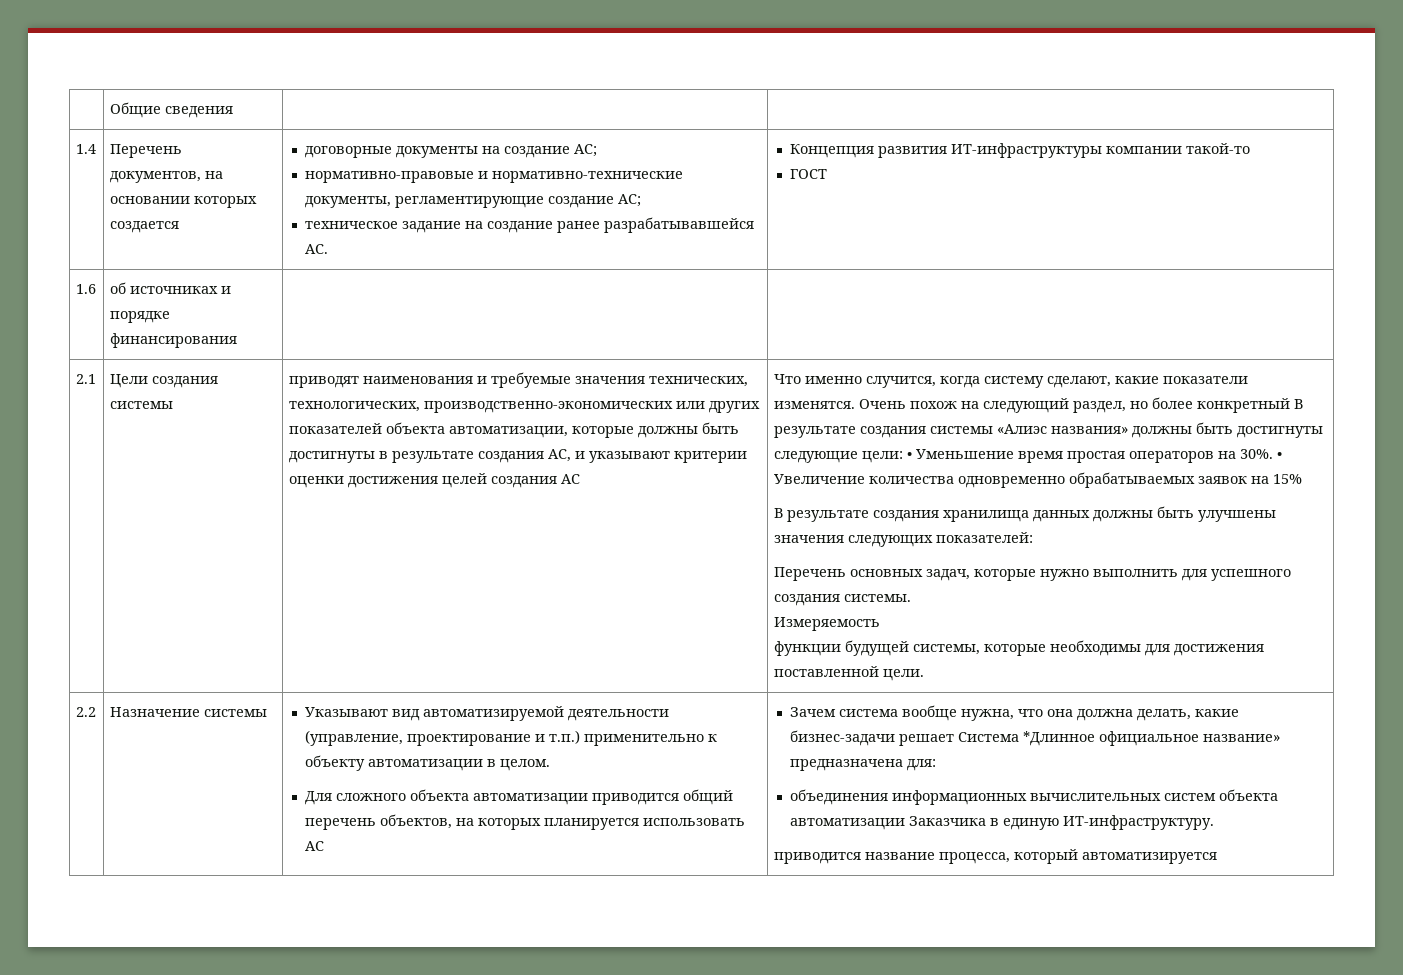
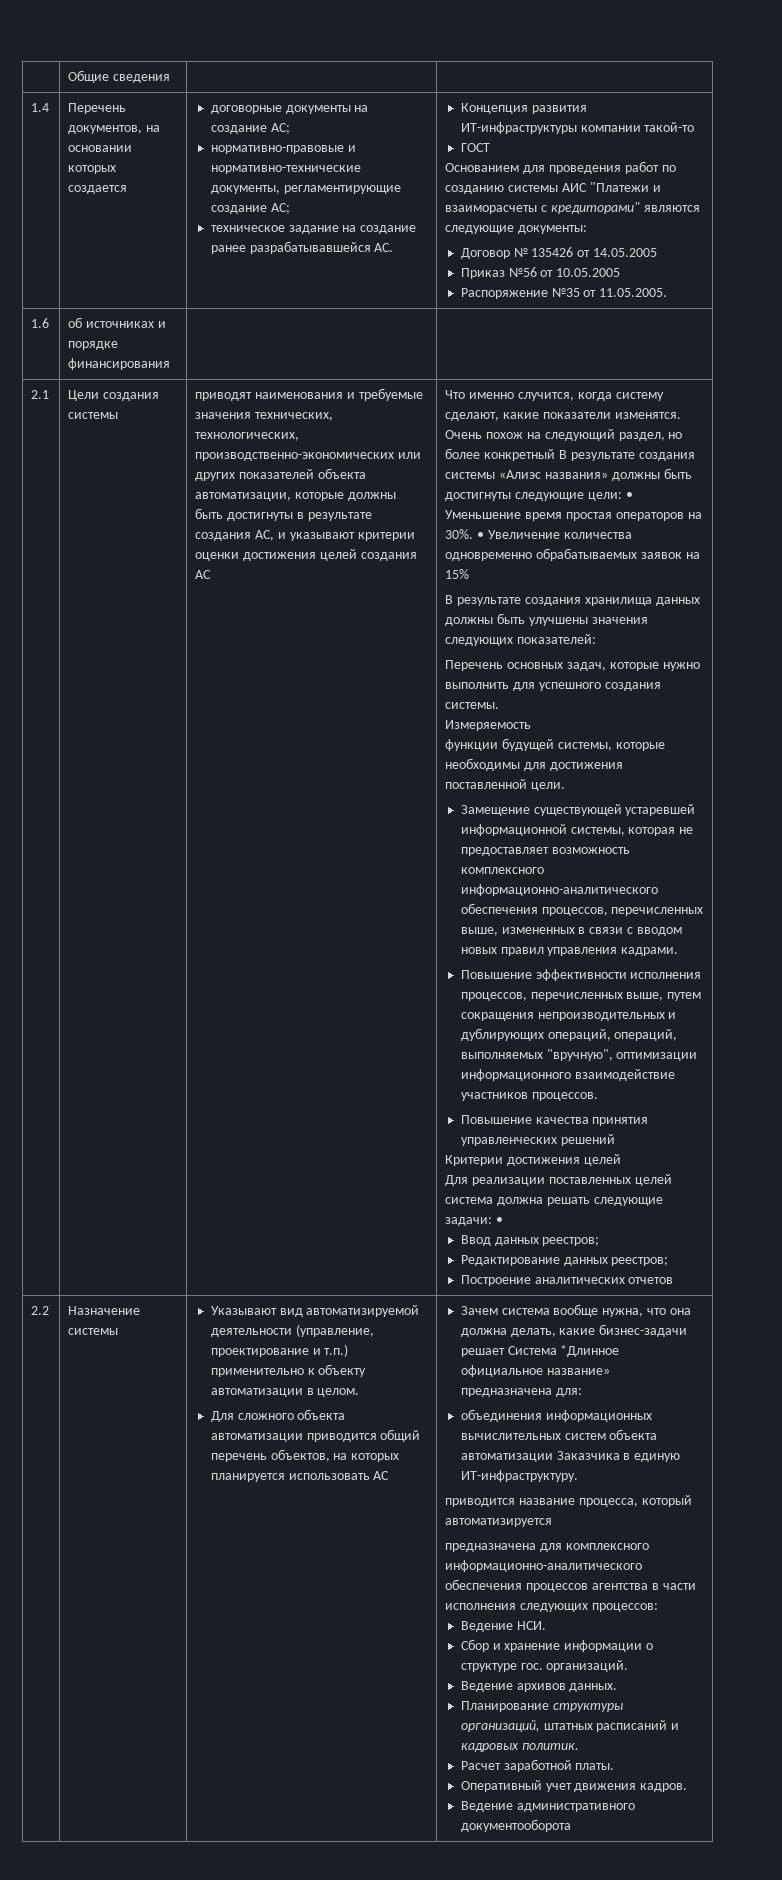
+ Основанием для проведения работ по созданию системы АИС "Платежи и взаиморасчеты с кредиторами" являются следующие документы:
+ Договор № 135426 от 14.05.2005
+ Приказ №56 от 10.05.2005
+ Распоряжение №35 от 11.05.2005.
+ Замещение существующей устаревшей информационной системы, которая не предоставляет возможность комплексного информационно-аналитического обеспечения процессов, перечисленных выше, измененных в связи с вводом новых правил управления кадрами.
+ Повышение эффективности исполнения процессов, перечисленных выше, путем сокращения непроизводительных и дублирующих операций, операций, выполняемых "вручную", оптимизации информационного взаимодействие участников процессов.
+ Повышение качества принятия управленческих решений
+ Критерии достижения целей
+ Для реализации поставленных целей система должна решать следующие задачи: •
+ Ввод данных реестров;
+ Редактирование данных реестров;
+ Построение аналитических отчетов
+ предназначена для комплексного информационно-аналитического обеспечения процессов агентства в части исполнения следующих процессов:
+ Ведение НСИ.
+ Сбор и хранение информации о структуре гос. организаций.
+ Ведение архивов данных.
+ Планирование структуры организаций, штатных расписаний и кадровых политик.
+ Расчет заработной платы.
+ Оперативный учет движения кадров.
+ Ведение административного документооборота

